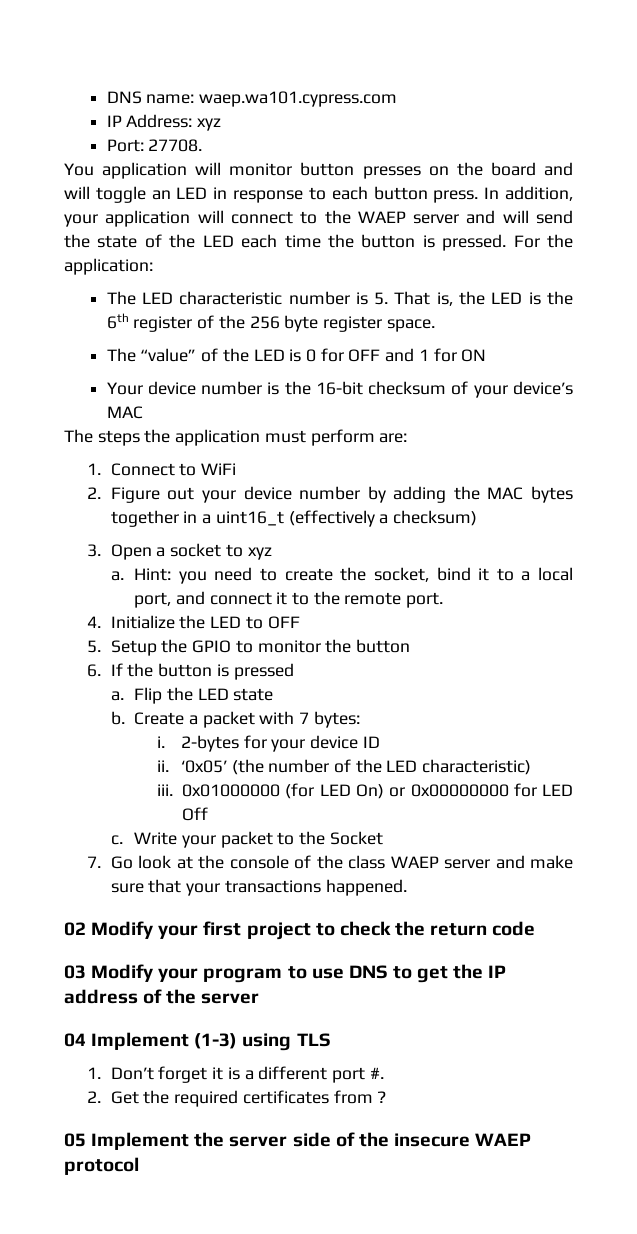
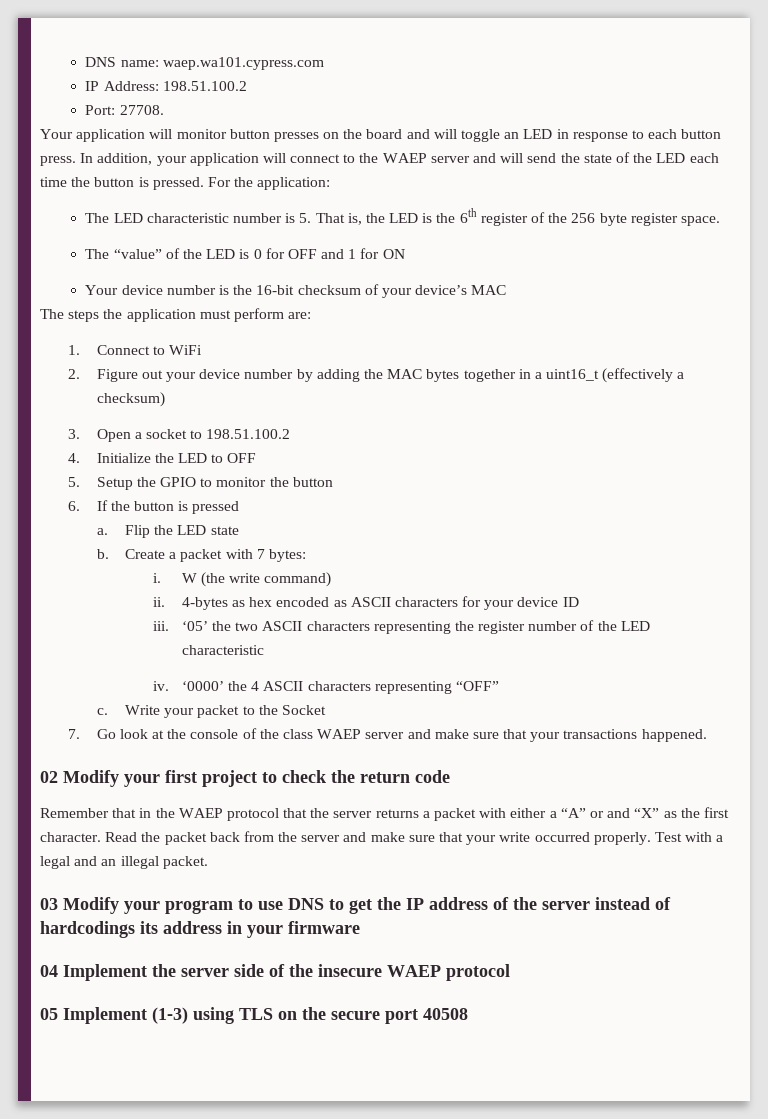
- IP Address: xyz
+ IP Address: 198.51.100.2
- You application will monitor button presses on the board and will toggle an LED in response to each button press.
+ Your application will monitor button presses on the board and will toggle an LED in response to each button press.
- 3. Open a socket to xyz
- a. Hint: you need to create the socket, bind it to a local port, and connect it to the remote port.
+ 3. Open a socket to 198.51.100.2
- 2-bytes for your device ID
- ii. ‘0x05’ (the number of the LED characteristic)
- iii. 0x01000000 (for LED On) or 0x00000000 for LED Off
+ W (the write command)
+ ii. 4-bytes as hex encoded as ASCII characters for your device ID
+ iii. ‘05’ the two ASCII characters representing the register number of the LED characteristic
+ iv. ‘0000’ the 4 ASCII characters representing “OFF”
+ Remember that in the WAEP protocol that the server returns a packet with either a “A” or and “X” as the first character. Read the packet back from the server and make sure that your write occurred properly. Test with a legal and an illegal packet.
- 03 Modify your program to use DNS to get the IP address of the server
- 04 Implement (1-3) using TLS
- 1. Don’t forget it is a different port #.
- 2. Get the required certificates from ?
- 05 Implement the server side of the insecure WAEP protocol
+ 03 Modify your program to use DNS to get the IP address of the server instead of hardcodings its address in your firmware
+ 04 Implement the server side of the insecure WAEP protocol
+ 05 Implement (1-3) using TLS on the secure port 40508

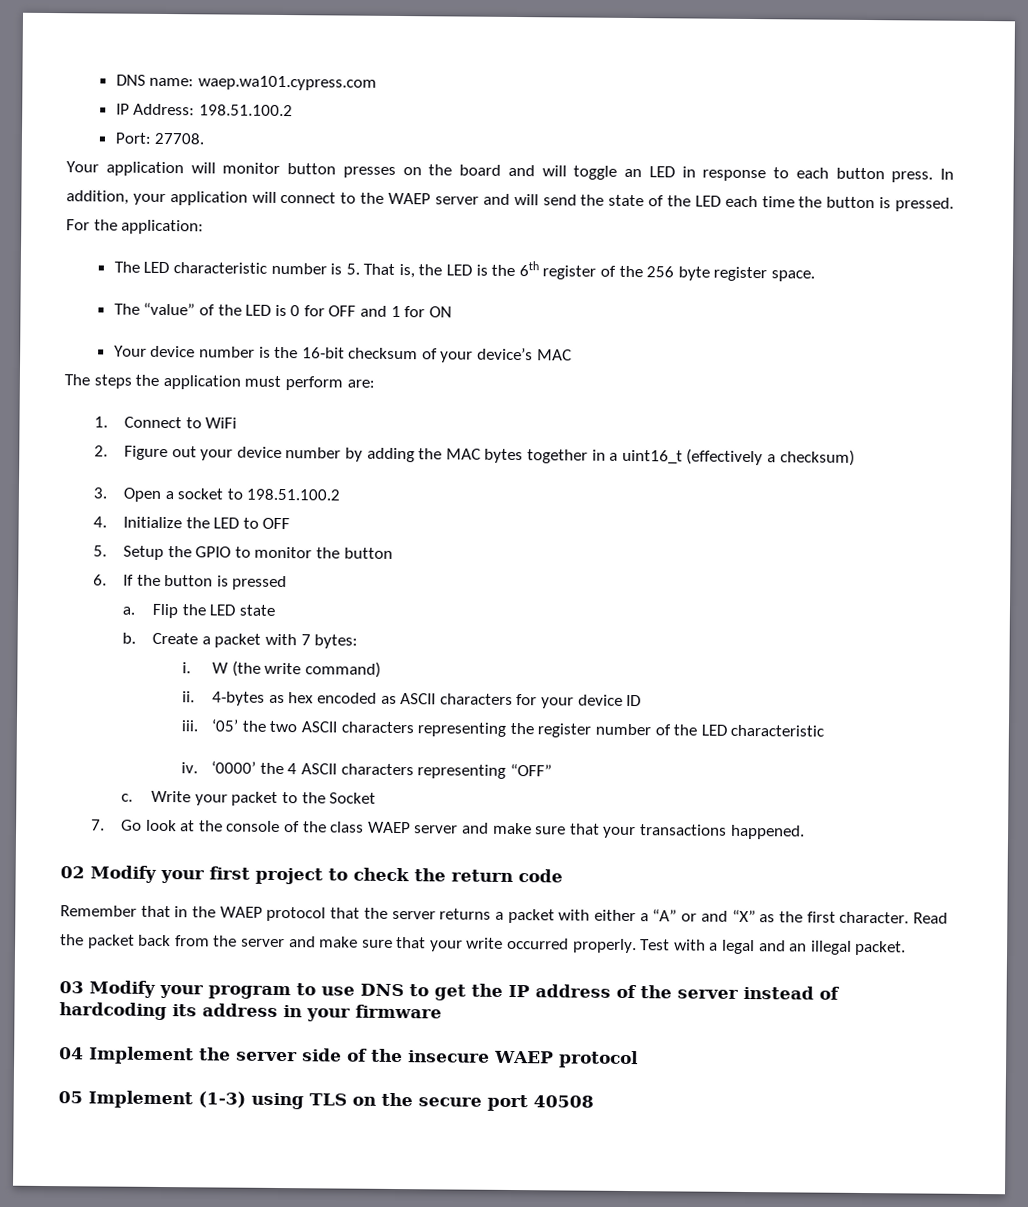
- 03 Modify your program to use DNS to get the IP address of the server instead of hardcodings its address in your firmware
+ 03 Modify your program to use DNS to get the IP address of the server instead of hardcoding its address in your firmware

